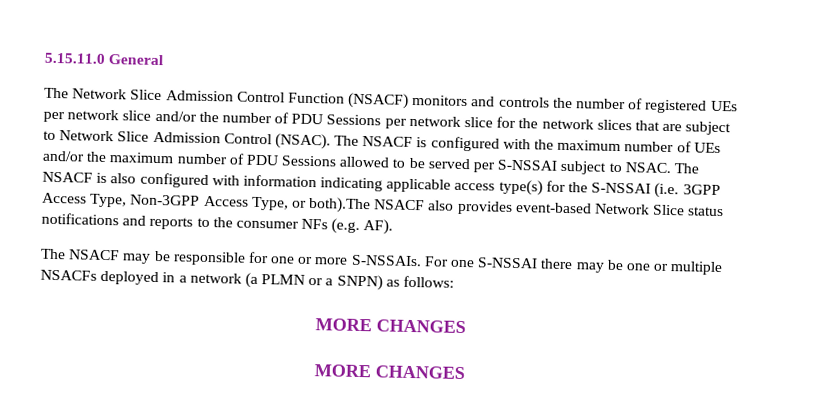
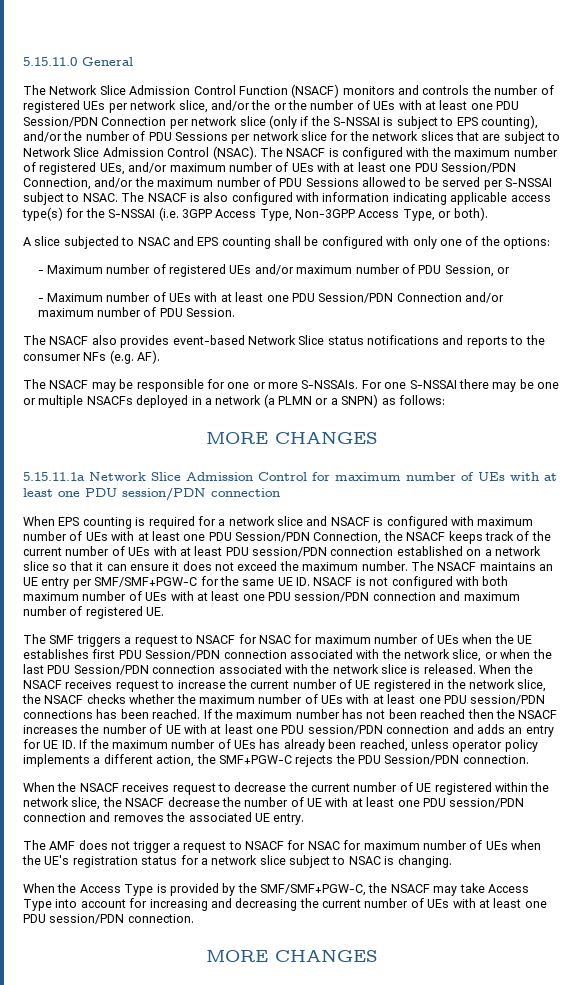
- The Network Slice Admission Control Function (NSACF) monitors and controls the number of registered UEs per network slice and/or the number of PDU Sessions per network slice for the network slices that are subject to Network Slice Admission Control (NSAC).
+ The Network Slice Admission Control Function (NSACF) monitors and controls the number of registered UEs per network slice, and/or the or the number of UEs with at least one PDU Session/PDN Connection per network slice (only if the S-NSSAI is subject to EPS counting), and/or the number of PDU Sessions per network slice for the network slices that are subject to Network Slice Admission Control (NSAC).
- The NSACF is configured with the maximum number of UEs and/or the maximum number of PDU Sessions allowed to be served per S-NSSAI subject to NSAC.
+ The NSACF is configured with the maximum number of registered UEs, and/or maximum number of UEs with at least one PDU Session/PDN Connection, and/or the maximum number of PDU Sessions allowed to be served per S-NSSAI subject to NSAC.
- The NSACF is also configured with information indicating applicable access type(s) for the S-NSSAI (i.e. 3GPP Access Type, Non-3GPP Access Type, or both).The NSACF also provides event-based Network Slice status notifications and reports to the consumer NFs (e.g. AF).
+ The NSACF is also configured with information indicating applicable access type(s) for the S-NSSAI (i.e. 3GPP Access Type, Non-3GPP Access Type, or both).
+ A slice subjected to NSAC and EPS counting shall be configured with only one of the options:
+ - Maximum number of registered UEs and/or maximum number of PDU Session, or
+ - Maximum number of UEs with at least one PDU Session/PDN Connection and/or maximum number of PDU Session.
+ The NSACF also provides event-based Network Slice status notifications and reports to the consumer NFs (e.g. AF).
+ 5.15.11.1a Network Slice Admission Control for maximum number of UEs with at least one PDU session/PDN connection
+ When EPS counting is required for a network slice and NSACF is configured with maximum number of UEs with at least one PDU Session/PDN Connection, the NSACF keeps track of the current number of UEs with at least PDU session/PDN connection established on a network slice so that it can ensure it does not exceed the maximum number. The NSACF maintains an UE entry per SMF/SMF+PGW-C for the same UE ID. NSACF is not configured with both maximum number of UEs with at least one PDU session/PDN connection and maximum number of registered UE.
+ The SMF triggers a request to NSACF for NSAC for maximum number of UEs when the UE establishes first PDU Session/PDN connection associated with the network slice, or when the last PDU Session/PDN connection associated with the network slice is released. When the NSACF receives request to increase the current number of UE registered in the network slice, the NSACF checks whether the maximum number of UEs with at least one PDU session/PDN connections has been reached. If the maximum number has not been reached then the NSACF increases the number of UE with at least one PDU session/PDN connection and adds an entry for UE ID. If the maximum number of UEs has already been reached, unless operator policy implements a different action, the SMF+PGW-C rejects the PDU Session/PDN connection.
+ When the NSACF receives request to decrease the current number of UE registered within the network slice, the NSACF decrease the number of UE with at least one PDU session/PDN connection and removes the associated UE entry.
+ The AMF does not trigger a request to NSACF for NSAC for maximum number of UEs when the UE's registration status for a network slice subject to NSAC is changing.
+ When the Access Type is provided by the SMF/SMF+PGW-C, the NSACF may take Access Type into account for increasing and decreasing the current number of UEs with at least one PDU session/PDN connection.

